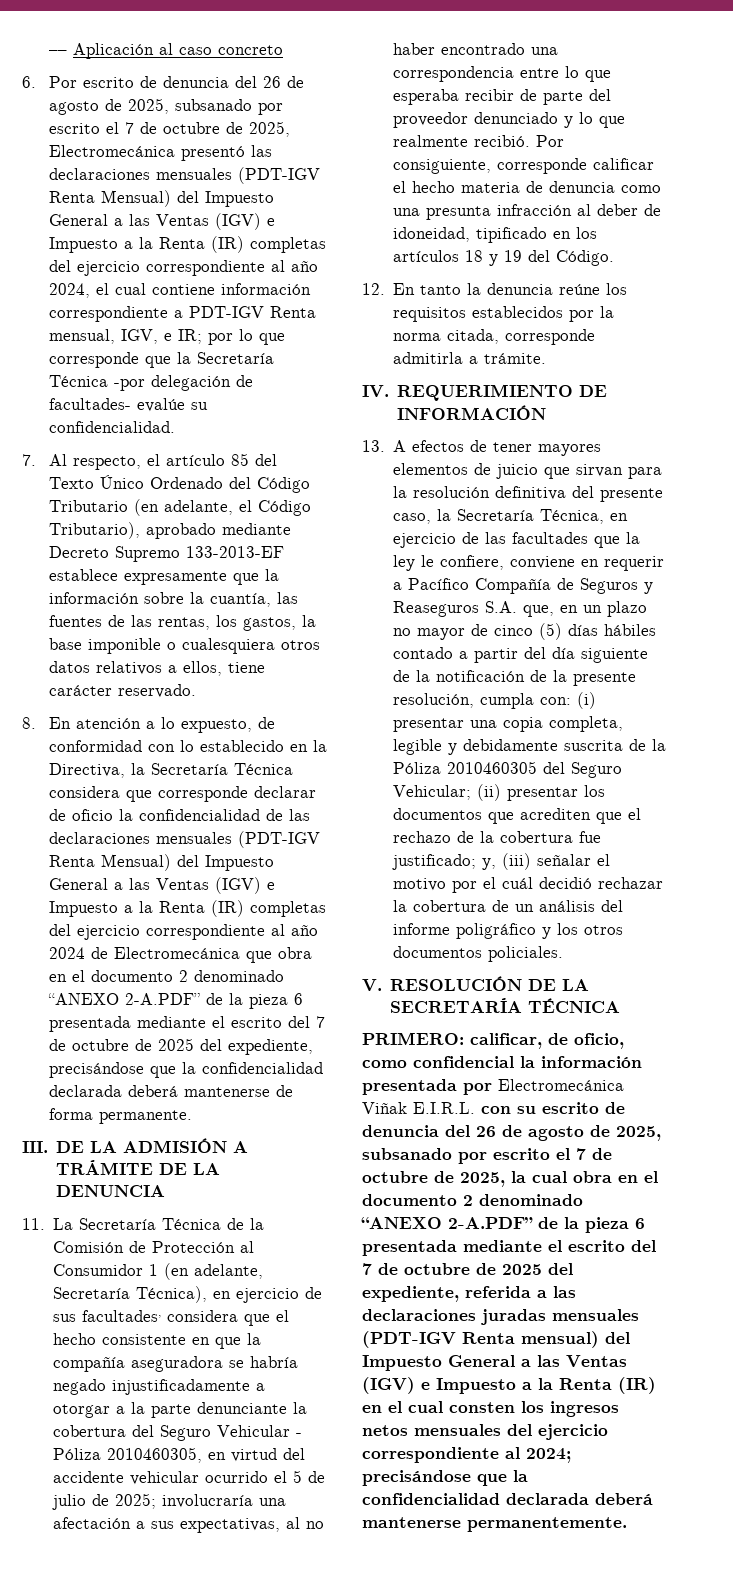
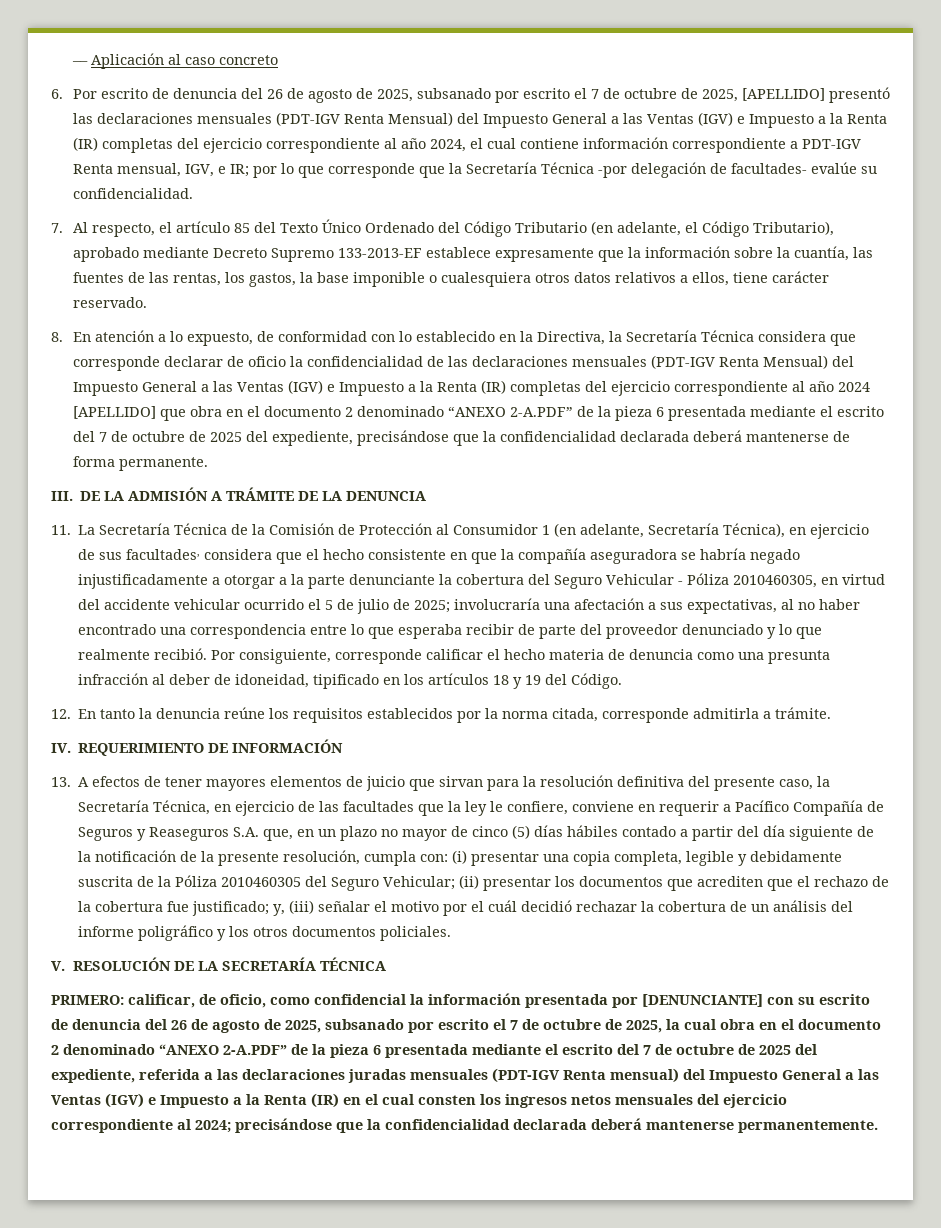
- 6. Por escrito de denuncia del 26 de agosto de 2025, subsanado por escrito el 7 de octubre de 2025, Electromecánica presentó las declaraciones mensuales (PDT-IGV Renta Mensual) del Impuesto General a las Ventas (IGV) e Impuesto a la Renta (IR) completas del ejercicio correspondiente al año 2024, el cual contiene información correspondiente a PDT-IGV Renta mensual, IGV, e IR;
+ 6. Por escrito de denuncia del 26 de agosto de 2025, subsanado por escrito el 7 de octubre de 2025, [APELLIDO] presentó las declaraciones mensuales (PDT-IGV Renta Mensual) del Impuesto General a las Ventas (IGV) e Impuesto a la Renta (IR) completas del ejercicio correspondiente al año 2024, el cual contiene información correspondiente a PDT-IGV Renta mensual, IGV, e IR;
- 8. En atención a lo expuesto, de conformidad con lo establecido en la Directiva, la Secretaría Técnica considera que corresponde declarar de oficio la confidencialidad de las declaraciones mensuales (PDT-IGV Renta Mensual) del Impuesto General a las Ventas (IGV) e Impuesto a la Renta (IR) completas del ejercicio correspondiente al año 2024 de Electromecánica que obra en el documento 2 denominado “ANEXO 2-A.PDF” de la pieza 6 presentada mediante el escrito del 7 de octubre de 2025 del expediente, precisándose que la confidencialidad declarada deberá mantenerse de forma permanente.
+ 8. En atención a lo expuesto, de conformidad con lo establecido en la Directiva, la Secretaría Técnica considera que corresponde declarar de oficio la confidencialidad de las declaraciones mensuales (PDT-IGV Renta Mensual) del Impuesto General a las Ventas (IGV) e Impuesto a la Renta (IR) completas del ejercicio correspondiente al año 2024 [APELLIDO] que obra en el documento 2 denominado “ANEXO 2-A.PDF” de la pieza 6 presentada mediante el escrito del 7 de octubre de 2025 del expediente, precisándose que la confidencialidad declarada deberá mantenerse de forma permanente.
- calificar, de oficio, como confidencial la información presentada por Electromecánica Viñak E.I.R.L. con su escrito de denuncia del 26 de agosto de 2025, subsanado por escrito el 7 de octubre de 2025, la cual obra en el documento 2 denominado “ANEXO 2-A.PDF” de la pieza 6 presentada mediante el escrito del 7 de octubre de 2025 del expediente, referida a las declaraciones juradas mensuales (PDT-IGV Renta mensual) del Impuesto General a las Ventas (IGV) e Impuesto a la Renta (IR) en el cual consten los ingresos netos mensuales del ejercicio correspondiente al 2024;
+ calificar, de oficio, como confidencial la información presentada por [DENUNCIANTE] con su escrito de denuncia del 26 de agosto de 2025, subsanado por escrito el 7 de octubre de 2025, la cual obra en el documento 2 denominado “ANEXO 2-A.PDF” de la pieza 6 presentada mediante el escrito del 7 de octubre de 2025 del expediente, referida a las declaraciones juradas mensuales (PDT-IGV Renta mensual) del Impuesto General a las Ventas (IGV) e Impuesto a la Renta (IR) en el cual consten los ingresos netos mensuales del ejercicio correspondiente al 2024;

